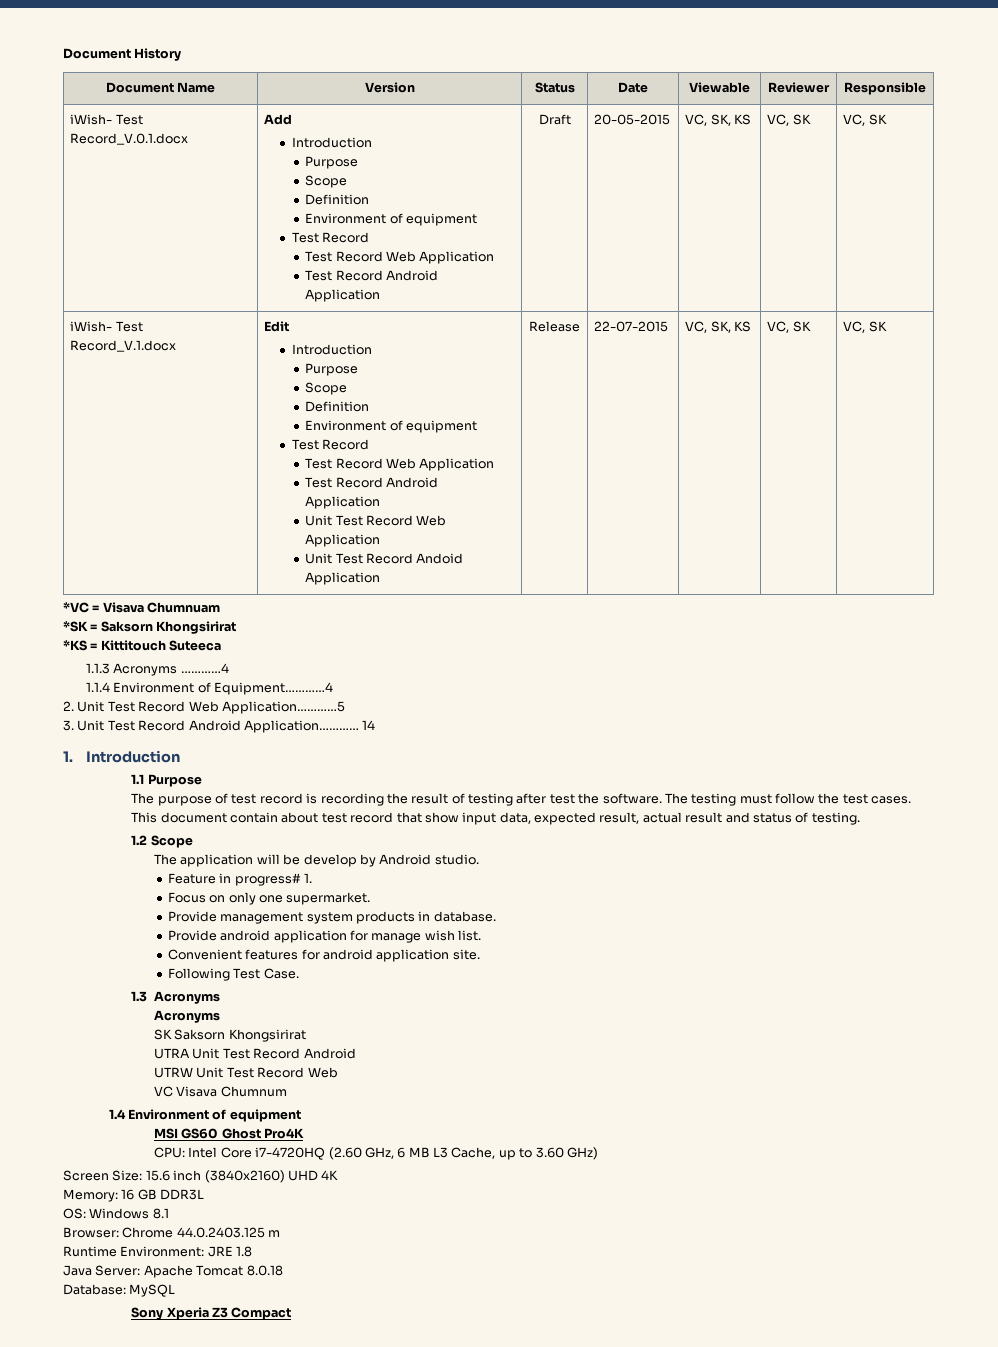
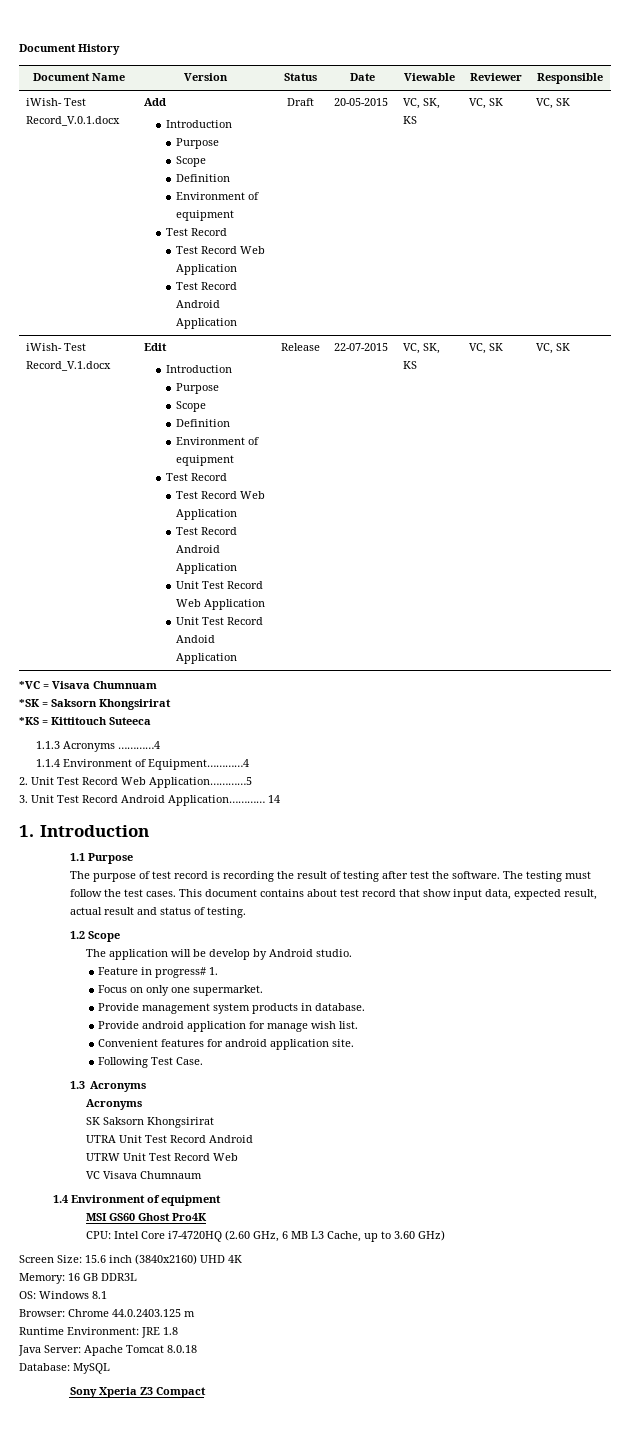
- This document contain about test record that show input data, expected result, actual result and status of testing.
+ This document contains about test record that show input data, expected result, actual result and status of testing.
- VC Visava Chumnum
+ VC Visava Chumnaum

